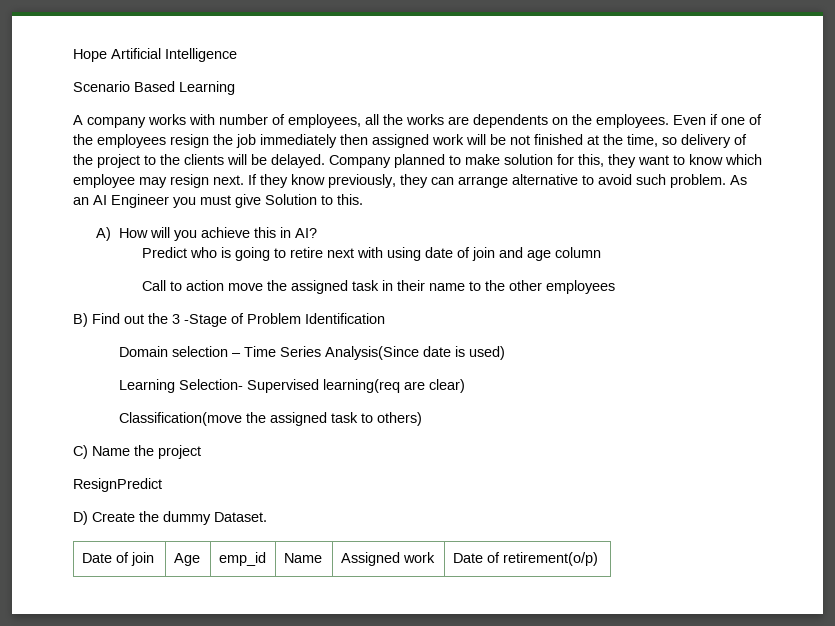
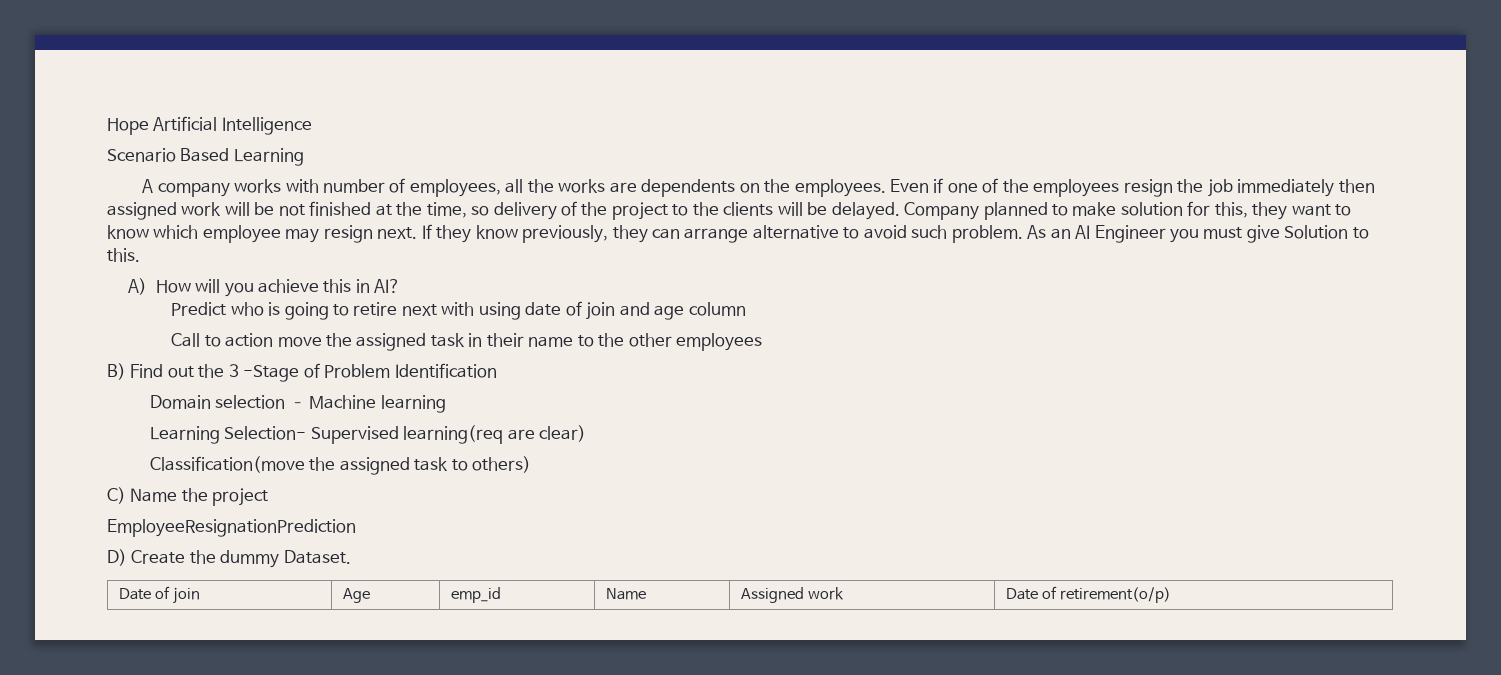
- Domain selection – Time Series Analysis(Since date is used)
+ Domain selection – Machine learning
- ResignPredict
+ EmployeeResignationPrediction

